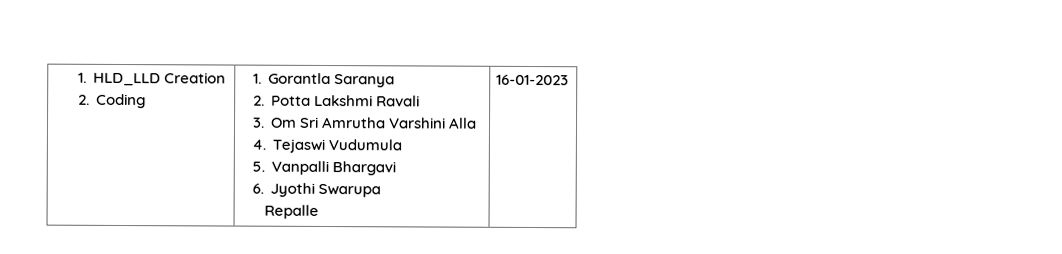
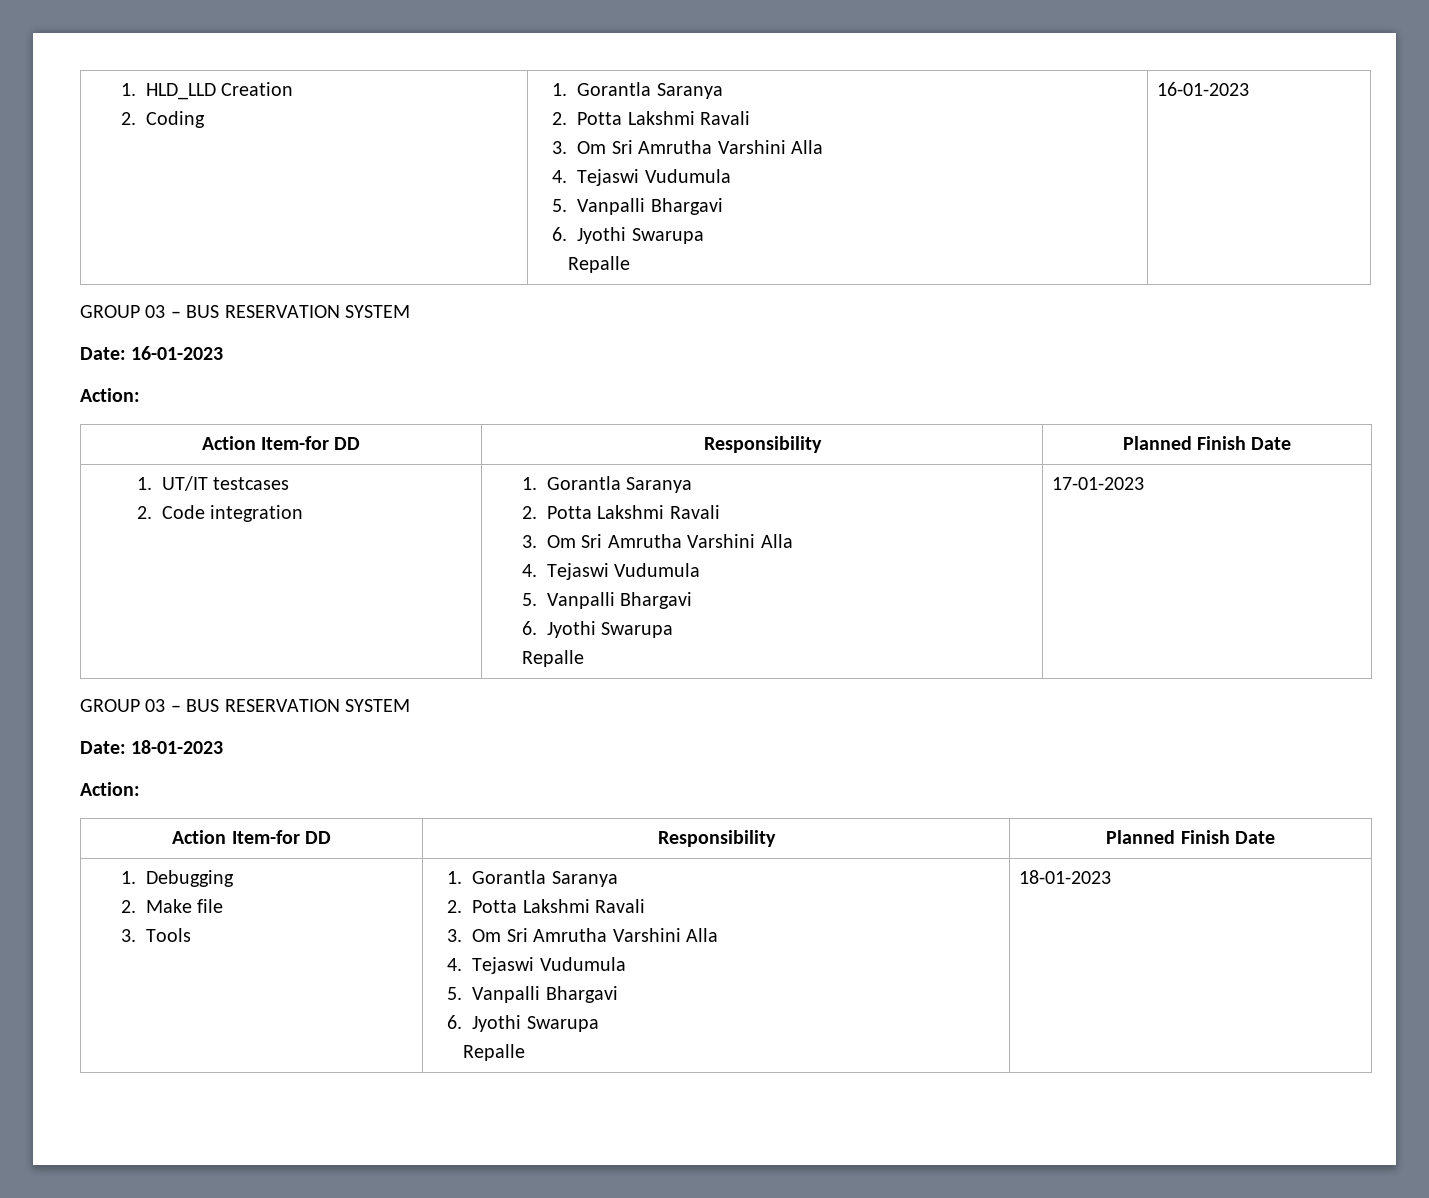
  1. HLD_LLD Creation
  2. Coding | 1. Gorantla Saranya
  2. Potta Lakshmi Ravali
  3. Om Sri Amrutha Varshini Alla
  4. Tejaswi Vudumula
  5. Vanpalli Bhargavi
  6. Jyothi Swarupa
  Repalle | 16-01-2023
+ GROUP 03 – BUS RESERVATION SYSTEM
+ Date: 16-01-2023
+ Action:
+ Action Item-for DD | Responsibility | Planned Finish Date
+ 1. UT/IT testcases
+ 2. Code integration | 1. Gorantla Saranya
+ 2. Potta Lakshmi Ravali
+ 3. Om Sri Amrutha Varshini Alla
+ 4. Tejaswi Vudumula
+ 5. Vanpalli Bhargavi
+ 6. Jyothi Swarupa
+ Repalle | 17-01-2023
+ GROUP 03 – BUS RESERVATION SYSTEM
+ Date: 18-01-2023
+ Action:
+ Action Item-for DD | Responsibility | Planned Finish Date
+ 1. Debugging
+ 2. Make file
+ 3. Tools | 1. Gorantla Saranya
+ 2. Potta Lakshmi Ravali
+ 3. Om Sri Amrutha Varshini Alla
+ 4. Tejaswi Vudumula
+ 5. Vanpalli Bhargavi
+ 6. Jyothi Swarupa
+ Repalle | 18-01-2023

